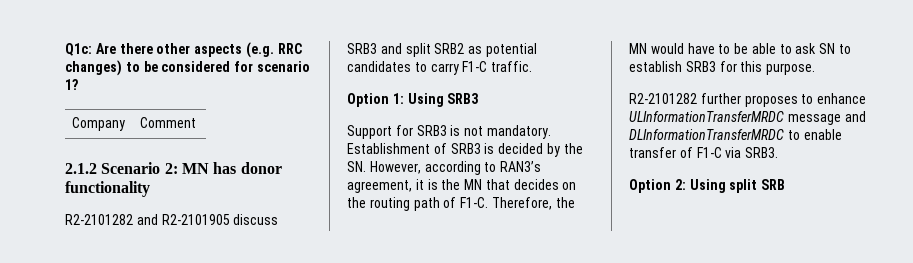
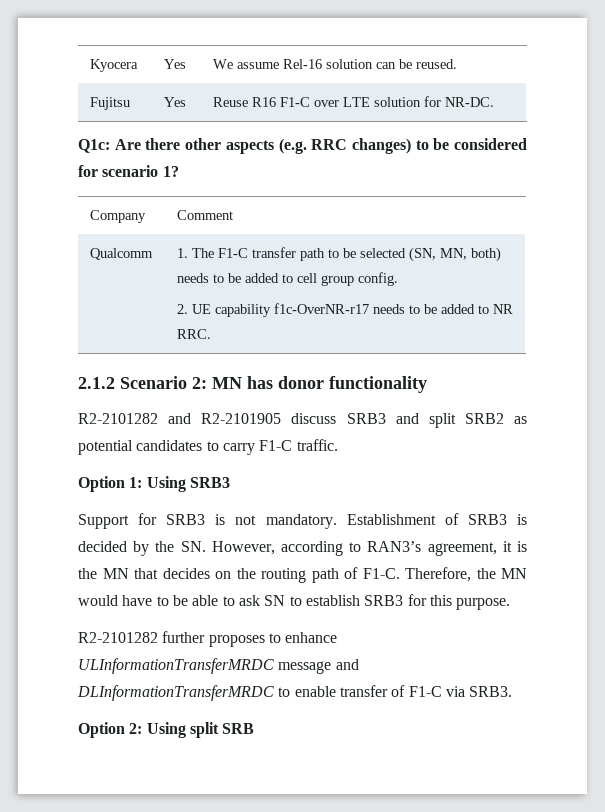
+ Kyocera | Yes | We assume Rel-16 solution can be reused.
+ Fujitsu | Yes | Reuse R16 F1-C over LTE solution for NR-DC.
+ Qualcomm | 1. The F1-C transfer path to be selected (SN, MN, both) needs to be added to cell group config.
+ 2. UE capability f1c-OverNR-r17 needs to be added to NR RRC.

